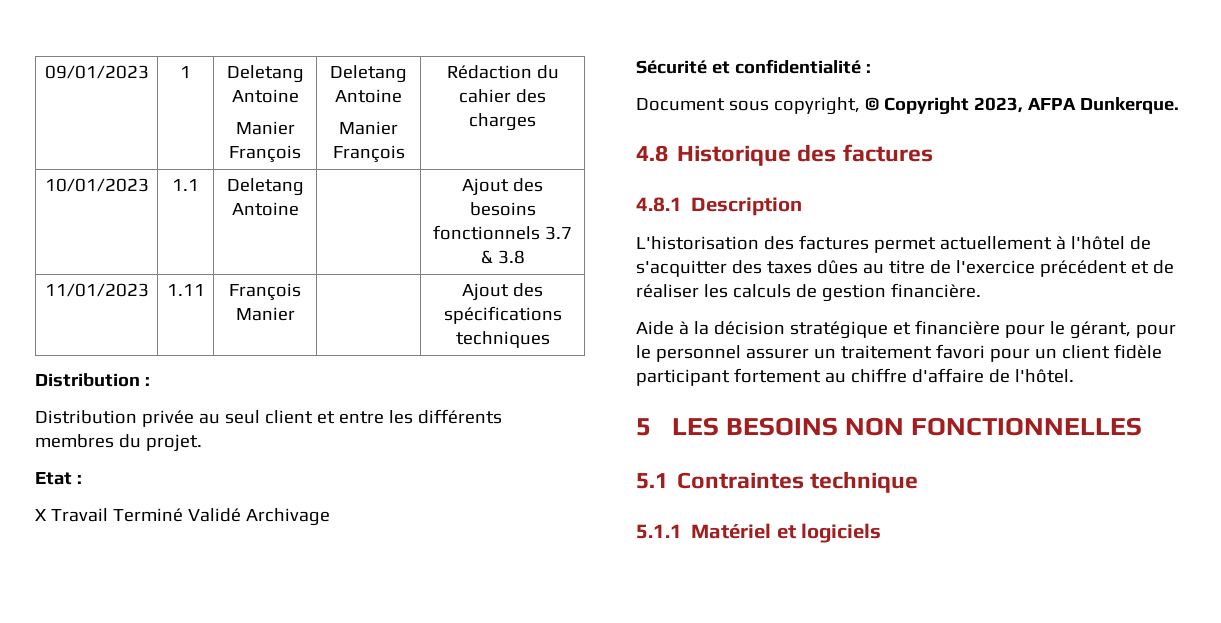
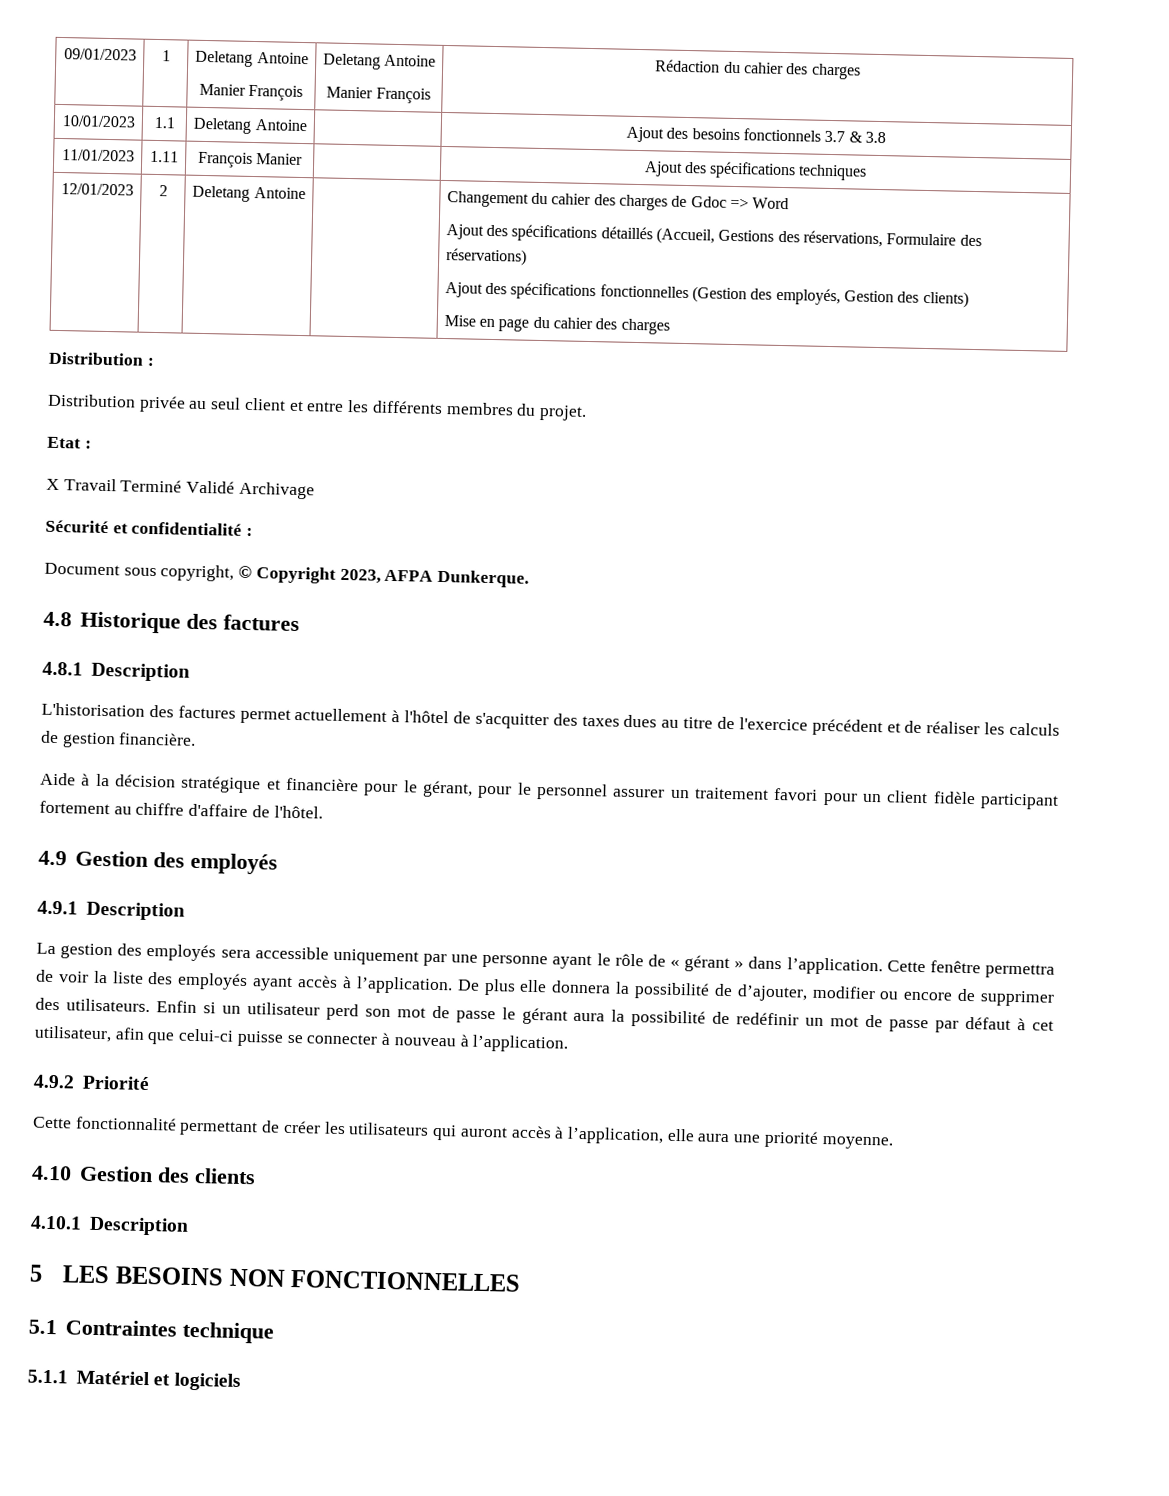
+ 12/01/2023 | 2 | Deletang Antoine | | Changement du cahier des charges de Gdoc => Word
+ Ajout des spécifications détaillés (Accueil, Gestions des réservations, Formulaire des réservations)
+ Ajout des spécifications fonctionnelles (Gestion des employés, Gestion des clients)
+ Mise en page du cahier des charges
- L'historisation des factures permet actuellement à l'hôtel de s'acquitter des taxes dûes au titre de l'exercice précédent et de réaliser les calculs de gestion financière.
+ L'historisation des factures permet actuellement à l'hôtel de s'acquitter des taxes dues au titre de l'exercice précédent et de réaliser les calculs de gestion financière.
+ 4.9 Gestion des employés
+ 4.9.1 Description
+ La gestion des employés sera accessible uniquement par une personne ayant le rôle de « gérant » dans l’application. Cette fenêtre permettra de voir la liste des employés ayant accès à l’application. De plus elle donnera la possibilité de d’ajouter, modifier ou encore de supprimer des utilisateurs. Enfin si un utilisateur perd son mot de passe le gérant aura la possibilité de redéfinir un mot de passe par défaut à cet utilisateur, afin que celui-ci puisse se connecter à nouveau à l’application.
+ 4.9.2 Priorité
+ Cette fonctionnalité permettant de créer les utilisateurs qui auront accès à l’application, elle aura une priorité moyenne.
+ 4.10 Gestion des clients
+ 4.10.1 Description

